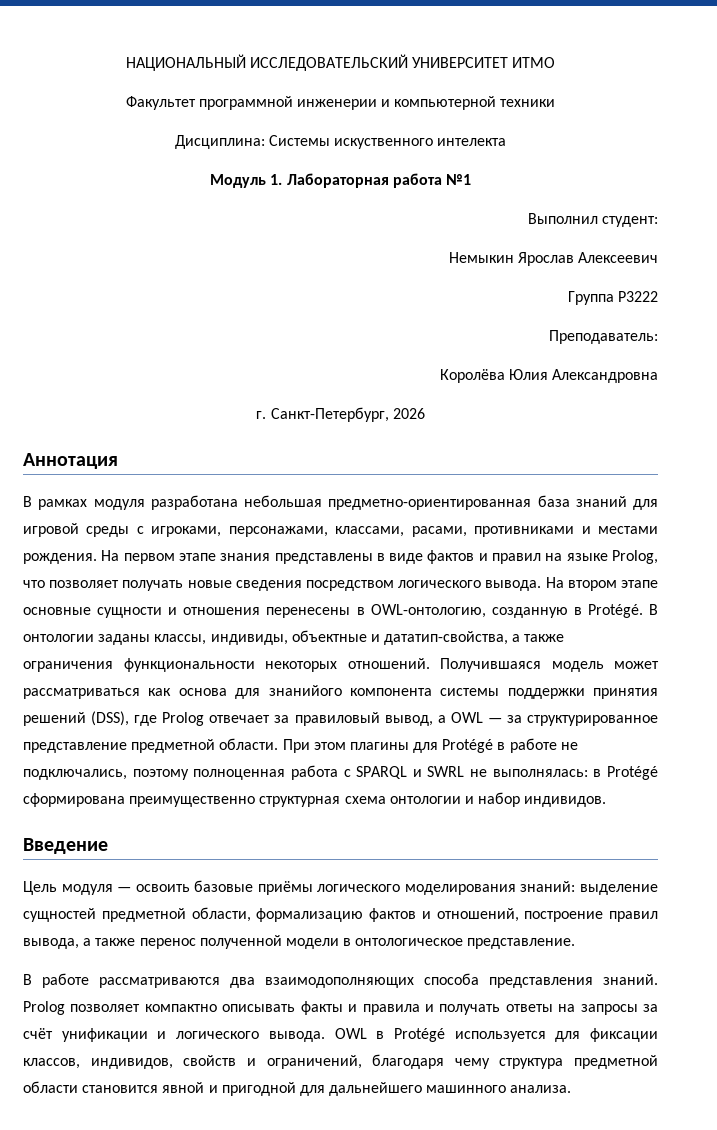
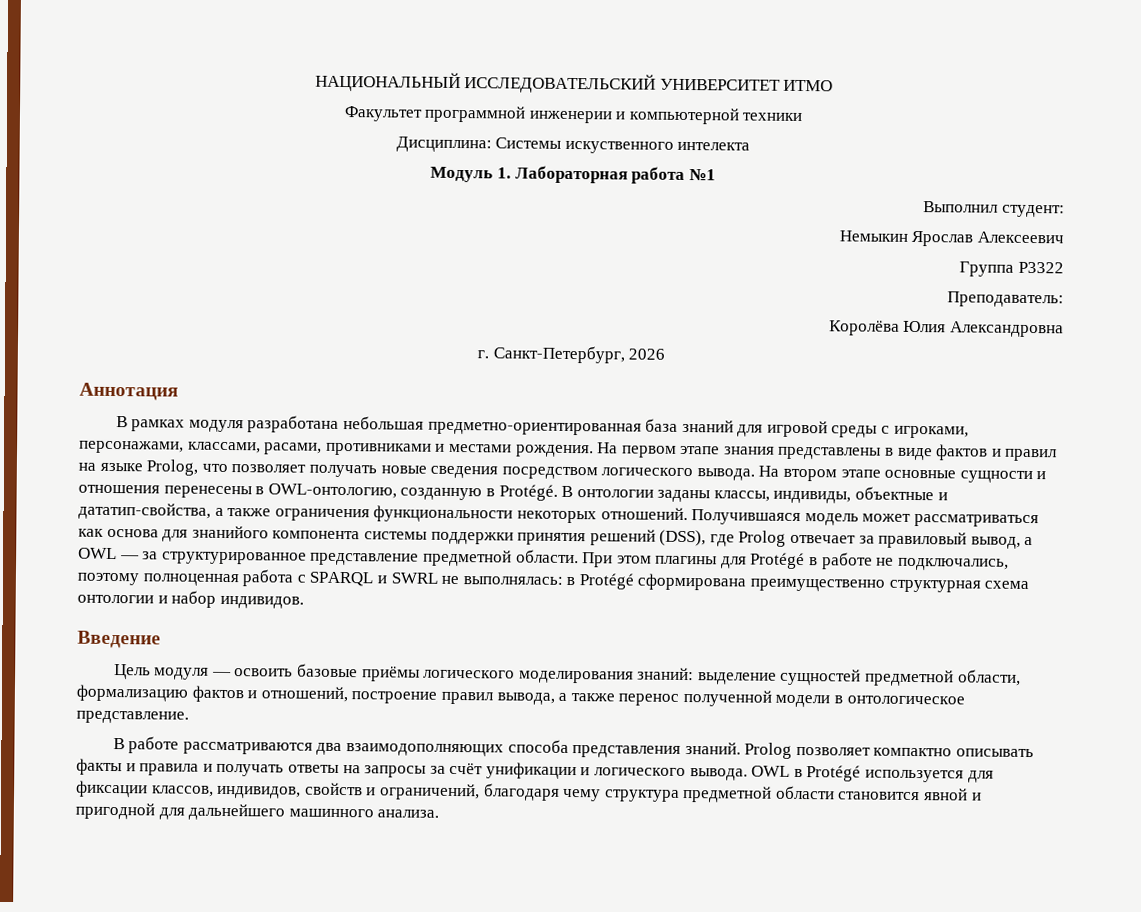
- Группа P3222
+ Группа P3322

